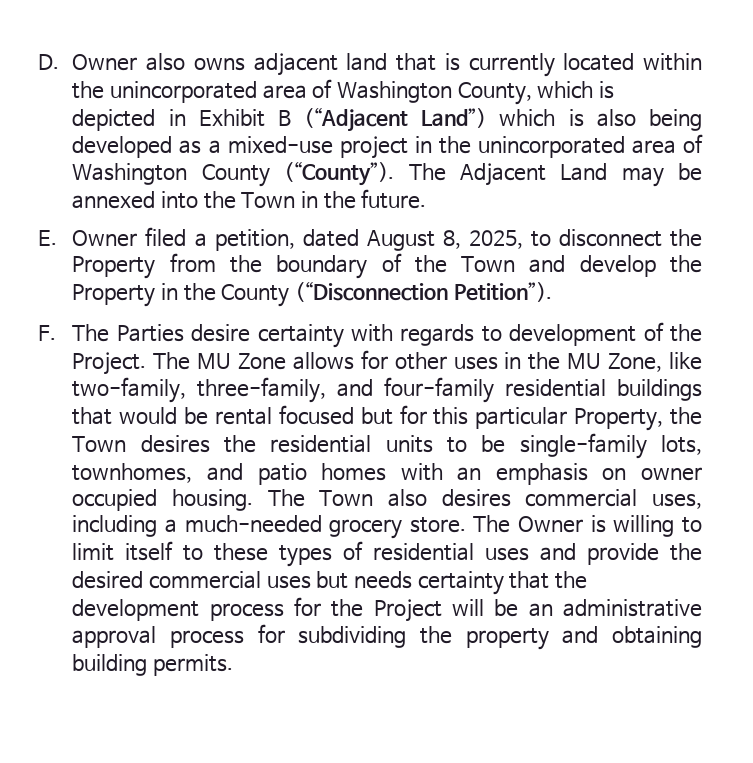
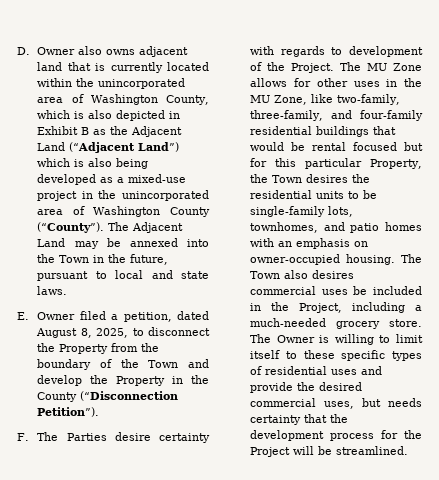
- D. Owner also owns adjacent land that is currently located within the unincorporated area of Washington County, which is depicted in Exhibit B (“Adjacent Land”) which is also being developed as a mixed-use project in the unincorporated area of Washington County (“County”).
+ D. Owner also owns adjacent land that is currently located within the unincorporated area of Washington County, which is also depicted in Exhibit B as the Adjacent Land (“Adjacent Land”) which is also being developed as a mixed-use project in the unincorporated area of Washington County (“County”).
- The Adjacent Land may be annexed into the Town in the future.
+ The Adjacent Land may be annexed into the Town in the future, pursuant to local and state laws.
- The MU Zone allows for other uses in the MU Zone, like two-family, three-family, and four-family residential buildings that would be rental focused but for this particular Property, the Town desires the residential units to be single-family lots, townhomes, and patio homes with an emphasis on owner occupied housing.
+ The MU Zone allows for other uses in the MU Zone, like two-family, three-family, and four-family residential buildings that would be rental focused but for this particular Property, the Town desires the residential units to be single-family lots, townhomes, and patio homes with an emphasis on owner-occupied housing.
- The Town also desires commercial uses, including a much-needed grocery store.
+ The Town also desires commercial uses be included in the Project, including a much-needed grocery store.
- The Owner is willing to limit itself to these types of residential uses and provide the desired commercial uses but needs certainty that the development process for the Project will be an administrative approval process for subdividing the property and obtaining building permits.
+ The Owner is willing to limit itself to these specific types of residential uses and provide the desired commercial uses, but needs certainty that the development process for the Project will be streamlined.

